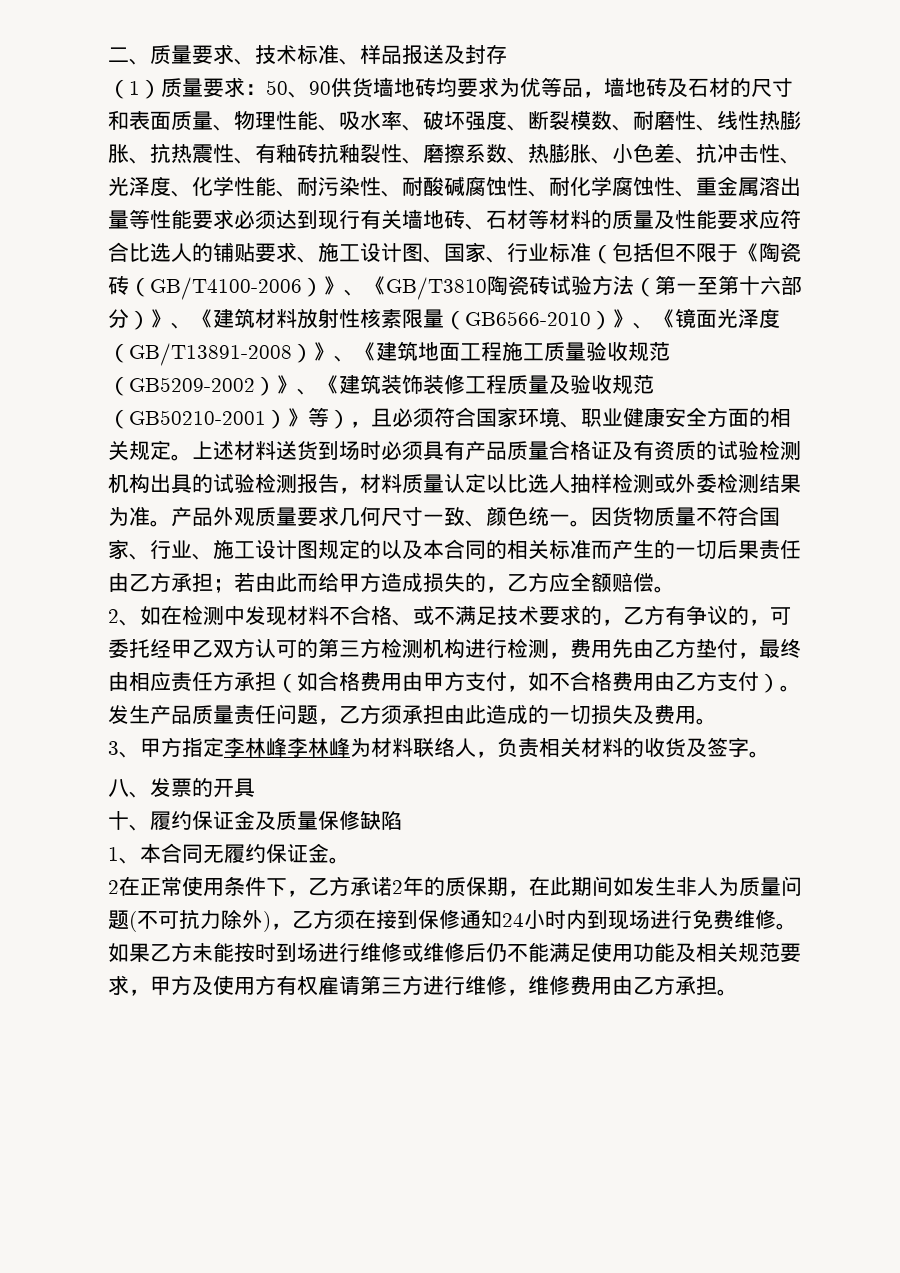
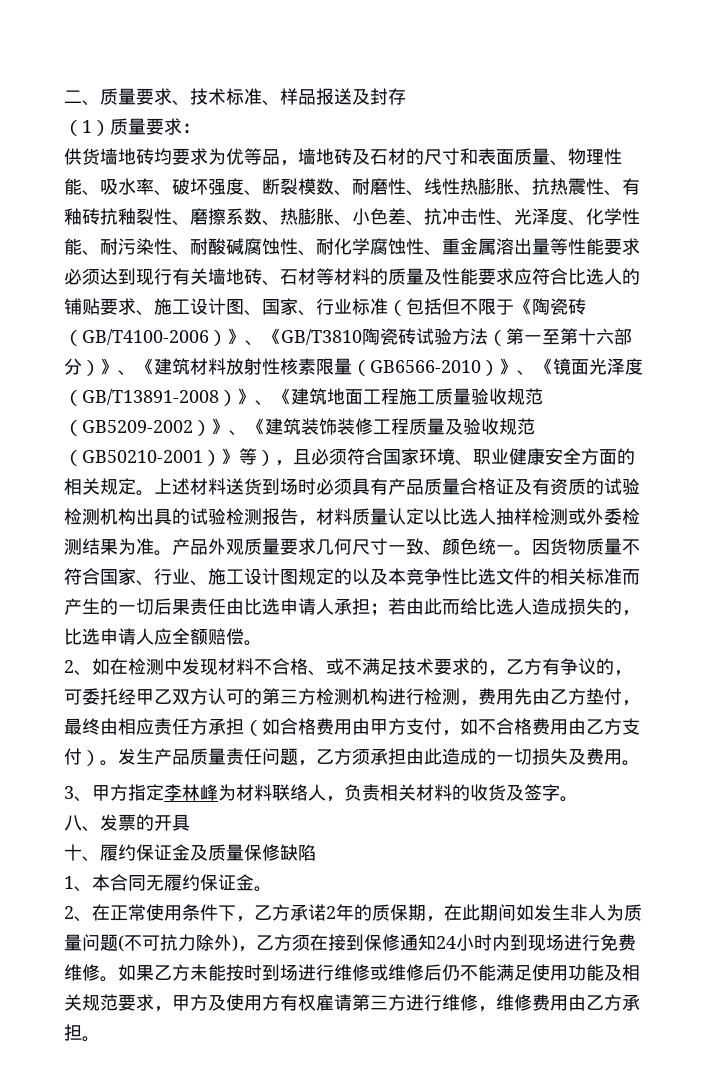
- （1）质量要求：50、90供货墙地砖均要求为优等品，墙地砖及石材的尺寸和表面质量、物理性能、吸水率、破坏强度、断裂模数、耐磨性、线性热膨胀、抗热震性、有釉砖抗釉裂性、磨擦系数、热膨胀、小色差、抗冲击性、光泽度、化学性能、耐污染性、耐酸碱腐蚀性、耐化学腐蚀性、重金属溶出量等性能要求必须达到现行有关墙地砖、石材等材料的质量及性能要求应符合比选人的铺贴要求、施工设计图、国家、行业标准（包括但不限于《陶瓷砖（GB/T4100-2006）》、《GB/T3810陶瓷砖试验方法（第一至第十六部分）》、《建筑材料放射性核素限量（GB6566-2010）》、《镜面光泽度（GB/T13891-2008）》、《建筑地面工程施工质量验收规范（GB5209-2002）》、《建筑装饰装修工程质量及验收规范（GB50210-2001）》等），且必须符合国家环境、职业健康安全方面的相关规定。
+ （1）质量要求：
+ 供货墙地砖均要求为优等品，墙地砖及石材的尺寸和表面质量、物理性能、吸水率、破坏强度、断裂模数、耐磨性、线性热膨胀、抗热震性、有釉砖抗釉裂性、磨擦系数、热膨胀、小色差、抗冲击性、光泽度、化学性能、耐污染性、耐酸碱腐蚀性、耐化学腐蚀性、重金属溶出量等性能要求必须达到现行有关墙地砖、石材等材料的质量及性能要求应符合比选人的铺贴要求、施工设计图、国家、行业标准（包括但不限于《陶瓷砖（GB/T4100-2006）》、《GB/T3810陶瓷砖试验方法（第一至第十六部分）》、《建筑材料放射性核素限量（GB6566-2010）》、《镜面光泽度（GB/T13891-2008）》、《建筑地面工程施工质量验收规范（GB5209-2002）》、《建筑装饰装修工程质量及验收规范（GB50210-2001）》等），且必须符合国家环境、职业健康安全方面的相关规定。
- 因货物质量不符合国家、行业、施工设计图规定的以及本合同的相关标准而产生的一切后果责任由乙方承担；若由此而给甲方造成损失的，乙方应全额赔偿。
+ 因货物质量不符合国家、行业、施工设计图规定的以及本竞争性比选文件的相关标准而产生的一切后果责任由比选申请人承担；若由此而给比选人造成损失的，比选申请人应全额赔偿。
- 3、甲方指定李林峰李林峰为材料联络人，负责相关材料的收货及签字。
+ 3、甲方指定李林峰为材料联络人，负责相关材料的收货及签字。
- 2在正常使用条件下，乙方承诺2年的质保期，在此期间如发生非人为质量问题(不可抗力除外)，乙方须在接到保修通知24小时内到现场进行免费维修。
+ 2、在正常使用条件下，乙方承诺2年的质保期，在此期间如发生非人为质量问题(不可抗力除外)，乙方须在接到保修通知24小时内到现场进行免费维修。

